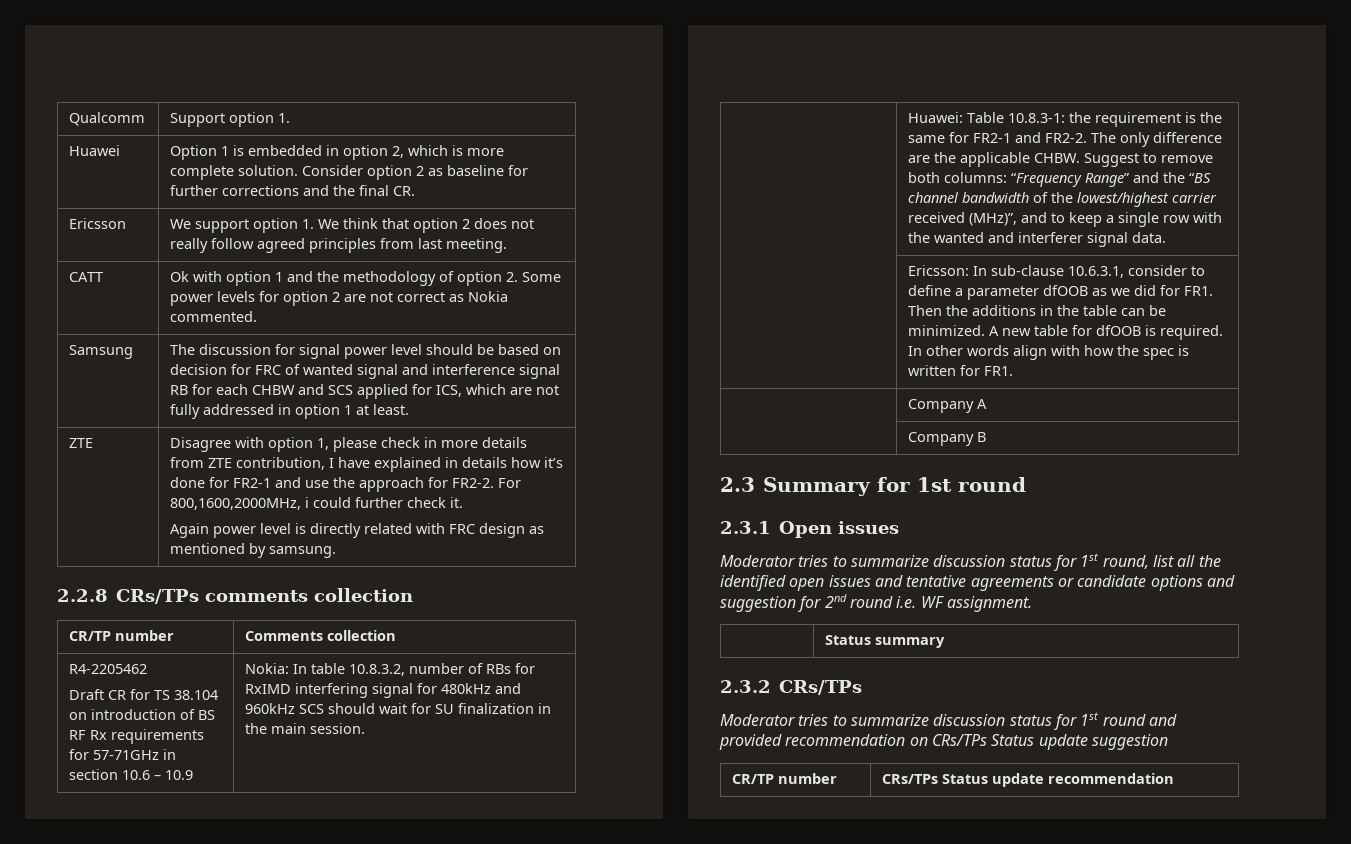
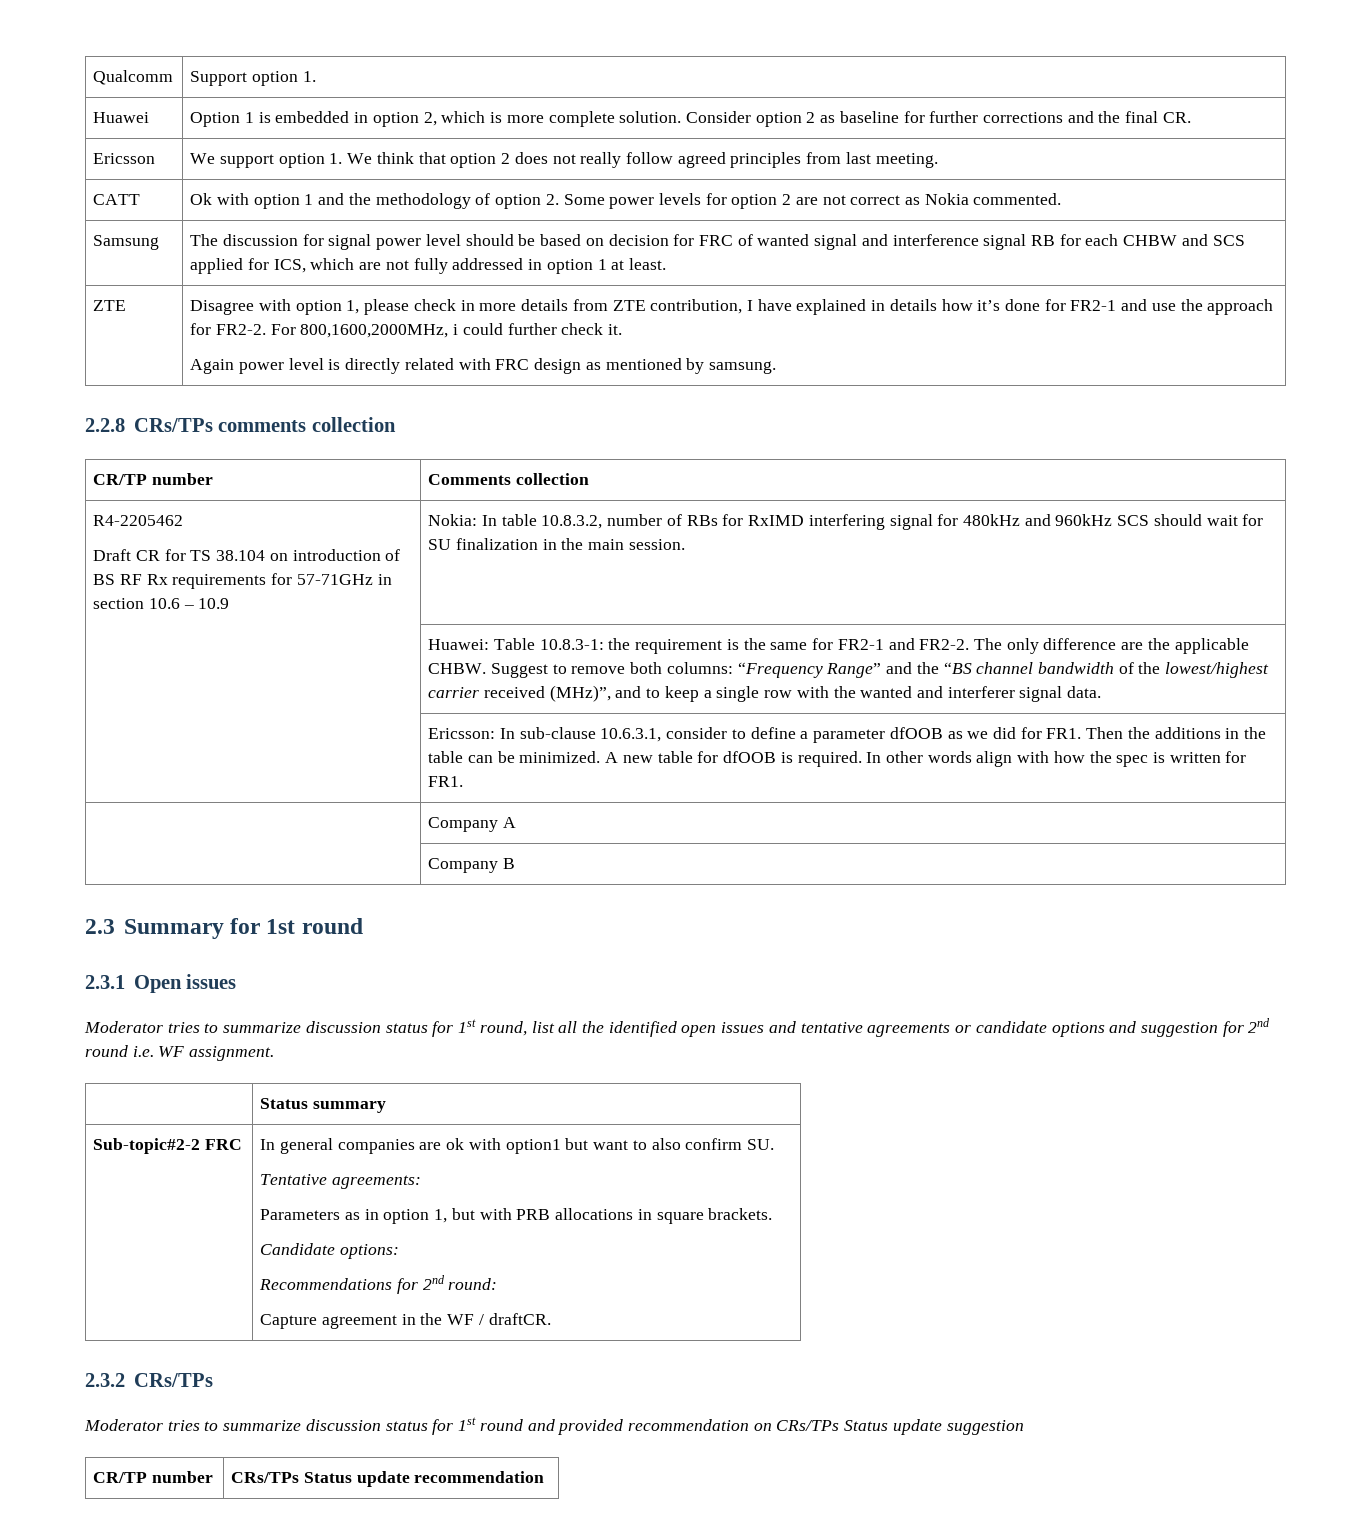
+ Sub-topic#2-2 FRC | In general companies are ok with option1 but want to also confirm SU.
+ Tentative agreements:
+ Parameters as in option 1, but with PRB allocations in square brackets.
+ Candidate options:
+ Recommendations for 2nd round:
+ Capture agreement in the WF / draftCR.

